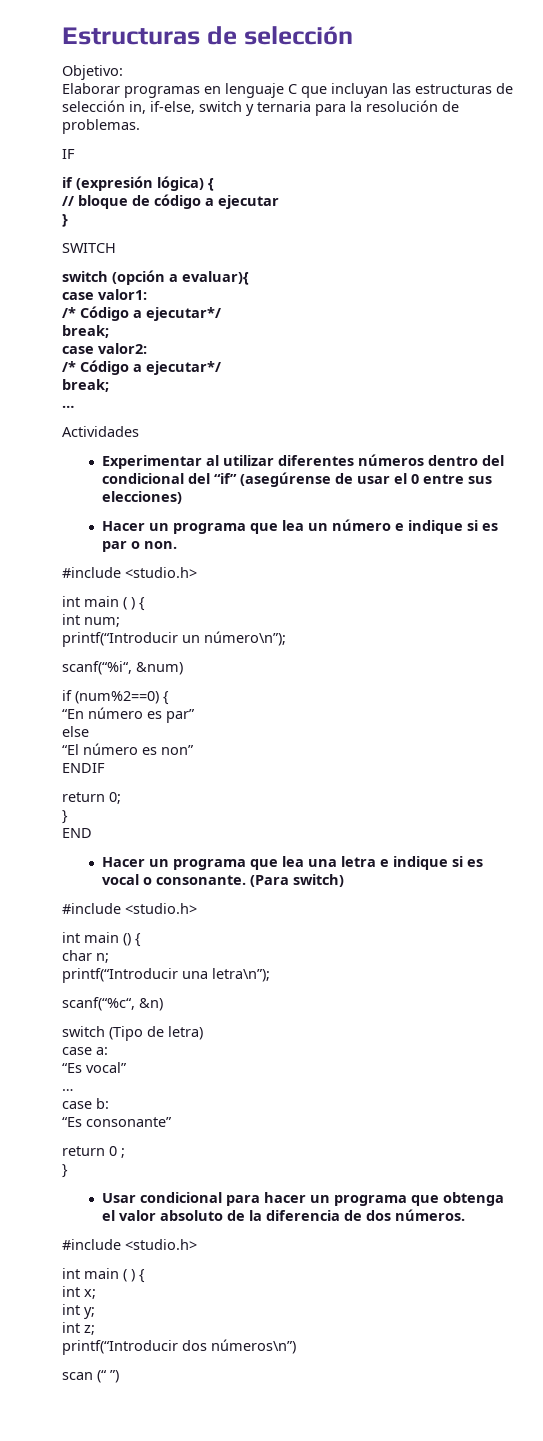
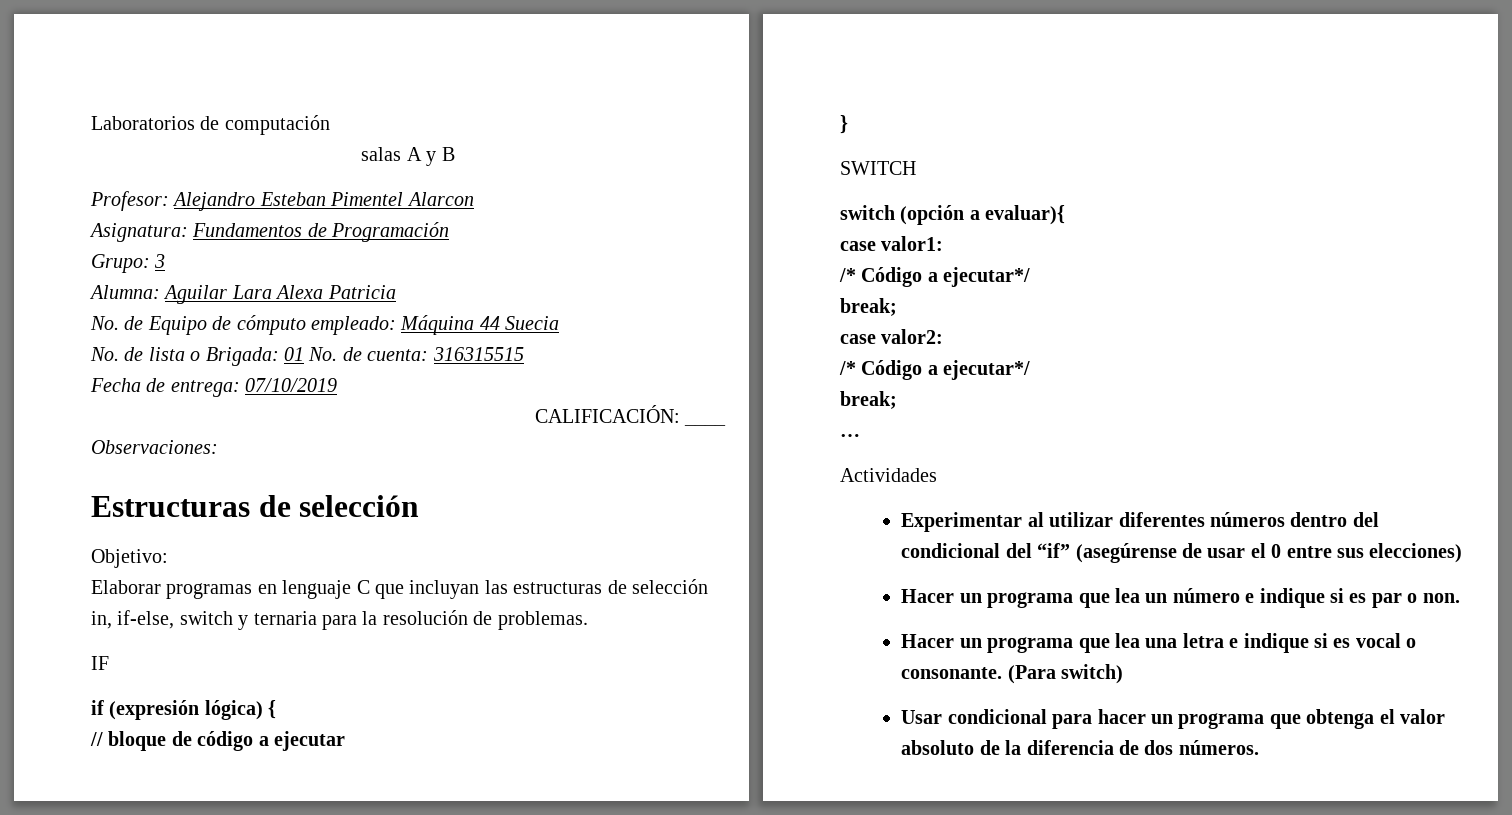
+ Laboratorios de computación
+ salas A y B
+ Profesor: Alejandro Esteban Pimentel Alarcon
+ Asignatura: Fundamentos de Programación
+ Grupo: 3
+ Alumna: Aguilar Lara Alexa Patricia
+ No. de Equipo de cómputo empleado: Máquina 44 Suecia
+ No. de lista o Brigada: 01 No. de cuenta: 316315515
+ Fecha de entrega: 07/10/2019
+ CALIFICACIÓN: ____
+ Observaciones:
  Hacer un programa que lea un número e indique si es par o non.
- #include <studio.h>
- int main ( ) {
- int num;
- printf(“Introducir un número\n”);
- scanf(“%i“, &num)
- if (num%2==0) {
- “En número es par”
- else
- “El número es non”
- ENDIF
- return 0;
- }
- END
  (Para switch)
- #include <studio.h>
- int main () {
- char n;
- printf(“Introducir una letra\n”);
- scanf(“%c“, &n)
- switch (Tipo de letra)
- case a:
- “Es vocal”
- …
- case b:
- “Es consonante”
- return 0 ;
- }
  Usar condicional para hacer un programa que obtenga el valor absoluto de la diferencia de dos números.
- #include <studio.h>
- int main ( ) {
- int x;
- int y;
- int z;
- printf(“Introducir dos números\n”)
- scan (“ ”)

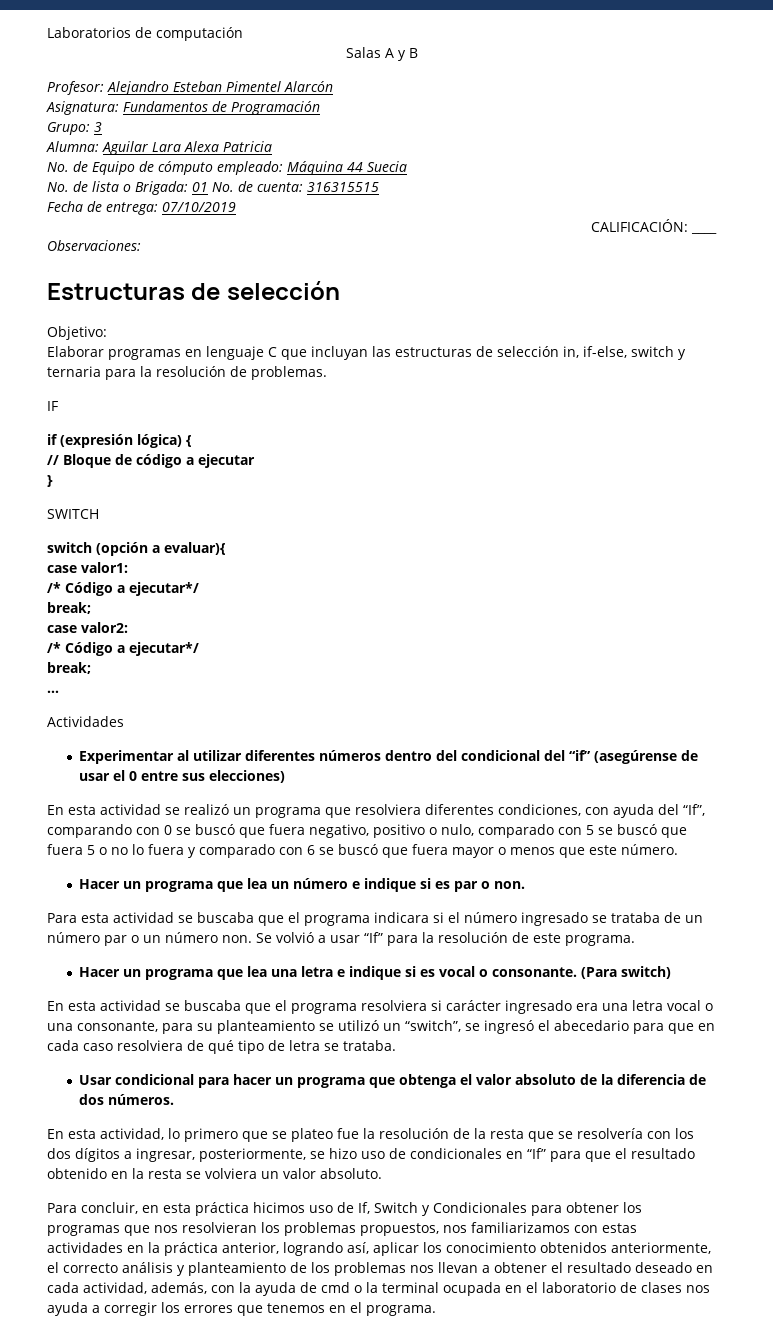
- salas A y B
+ Salas A y B
- Profesor: Alejandro Esteban Pimentel Alarcon
+ Profesor: Alejandro Esteban Pimentel Alarcón
- // bloque de código a ejecutar
+ // Bloque de código a ejecutar
+ En esta actividad se realizó un programa que resolviera diferentes condiciones, con ayuda del “If”, comparando con 0 se buscó que fuera negativo, positivo o nulo, comparado con 5 se buscó que fuera 5 o no lo fuera y comparado con 6 se buscó que fuera mayor o menos que este número.
+ Para esta actividad se buscaba que el programa indicara si el número ingresado se trataba de un número par o un número non. Se volvió a usar “If” para la resolución de este programa.
+ En esta actividad se buscaba que el programa resolviera si carácter ingresado era una letra vocal o una consonante, para su planteamiento se utilizó un “switch”, se ingresó el abecedario para que en cada caso resolviera de qué tipo de letra se trataba.
+ En esta actividad, lo primero que se plateo fue la resolución de la resta que se resolvería con los dos dígitos a ingresar, posteriormente, se hizo uso de condicionales en “If” para que el resultado obtenido en la resta se volviera un valor absoluto.
+ Para concluir, en esta práctica hicimos uso de If, Switch y Condicionales para obtener los programas que nos resolvieran los problemas propuestos, nos familiarizamos con estas actividades en la práctica anterior, logrando así, aplicar los conocimiento obtenidos anteriormente, el correcto análisis y planteamiento de los problemas nos llevan a obtener el resultado deseado en cada actividad, además, con la ayuda de cmd o la terminal ocupada en el laboratorio de clases nos ayuda a corregir los errores que tenemos en el programa.

